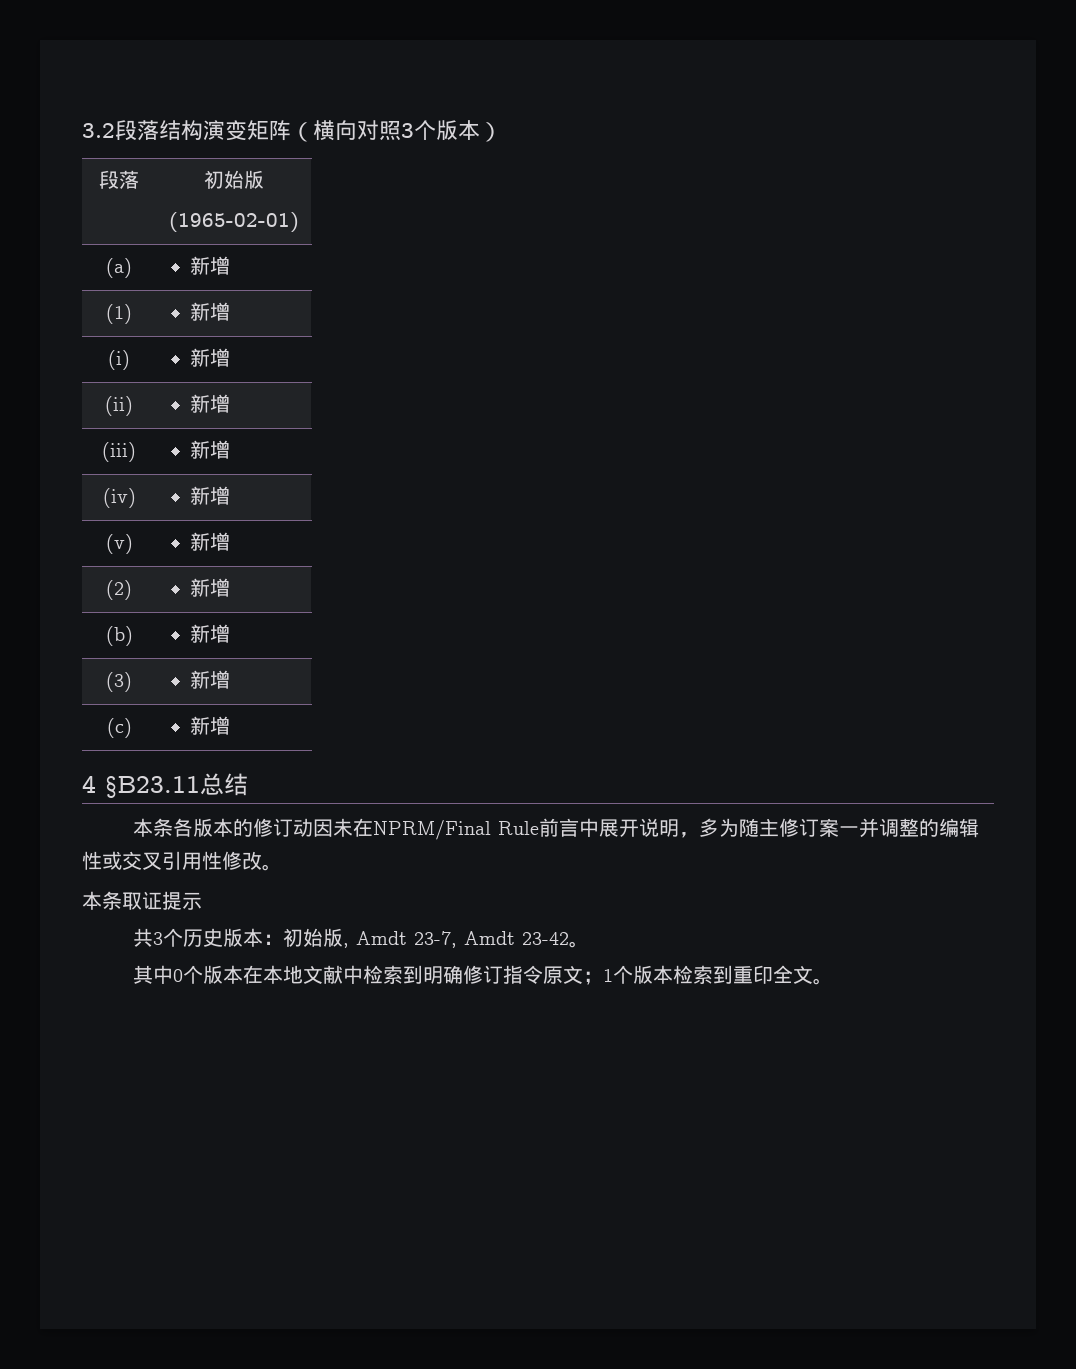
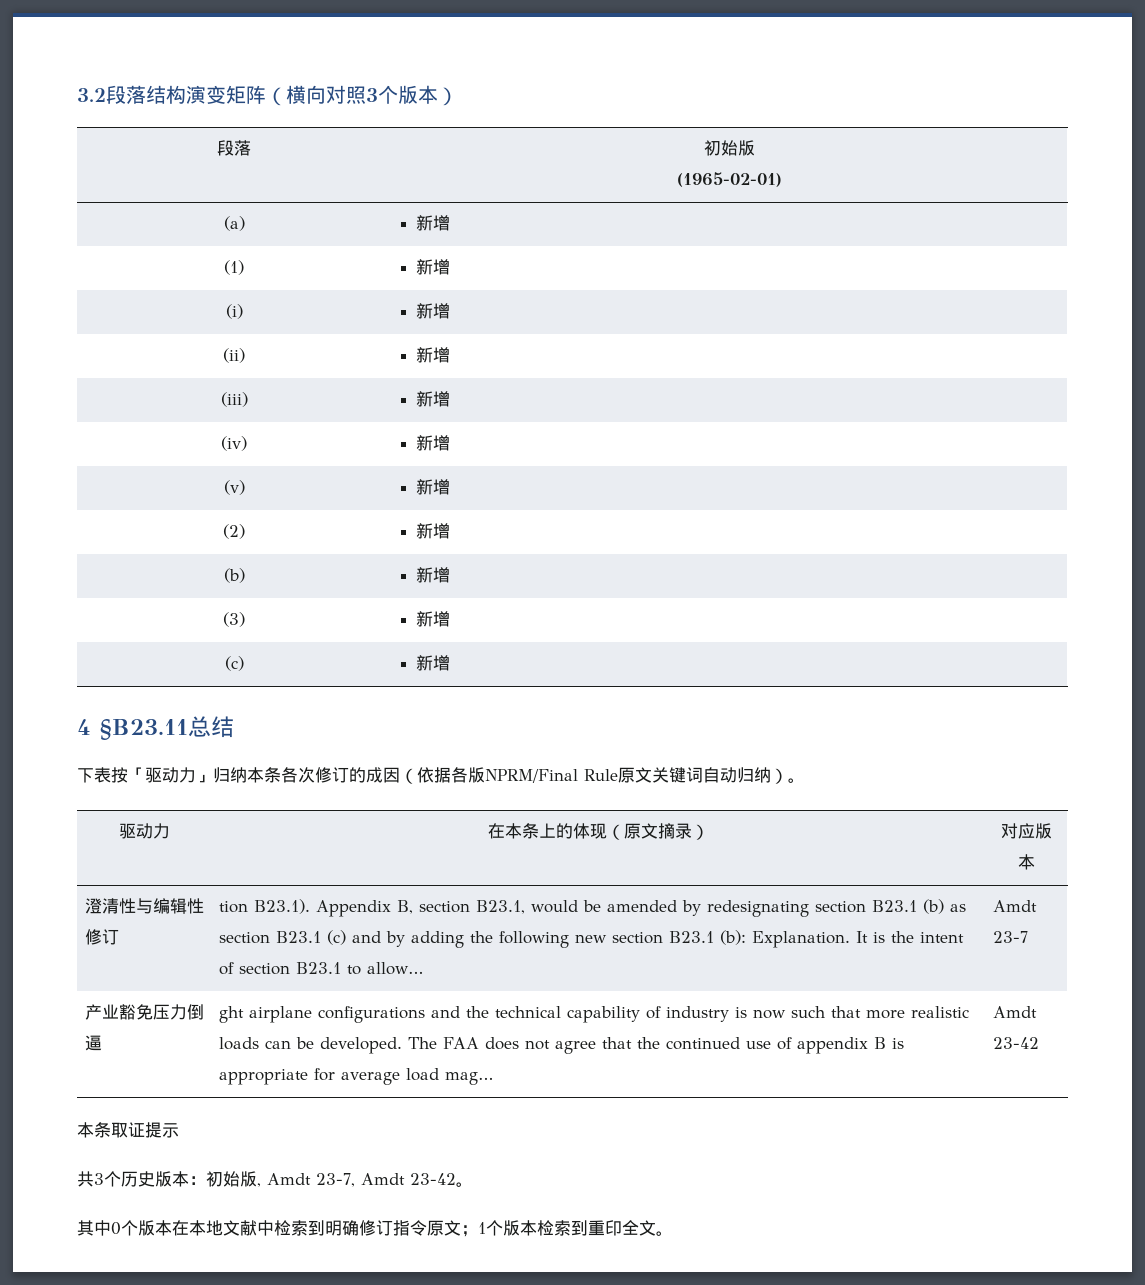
- 本条各版本的修订动因未在NPRM/Final Rule前言中展开说明，多为随主修订案一并调整的编辑性或交叉引用性修改。
+ 下表按「驱动力」归纳本条各次修订的成因（依据各版NPRM/Final Rule原文关键词自动归纳）。
+ 驱动力 | 在本条上的体现（原文摘录） | 对应版本
+ 澄清性与编辑性修订 | tion B23.1). Appendix B, section B23.1, would be amended by redesignating section B23.1 (b) as section B23.1 (c) and by adding the following new section B23.1 (b): Explanation. It is the intent of section B23.1 to allow… | Amdt 23-7
+ 产业豁免压力倒逼 | ght airplane configurations and the technical capability of industry is now such that more realistic loads can be developed. The FAA does not agree that the continued use of appendix B is appropriate for average load mag… | Amdt 23-42

